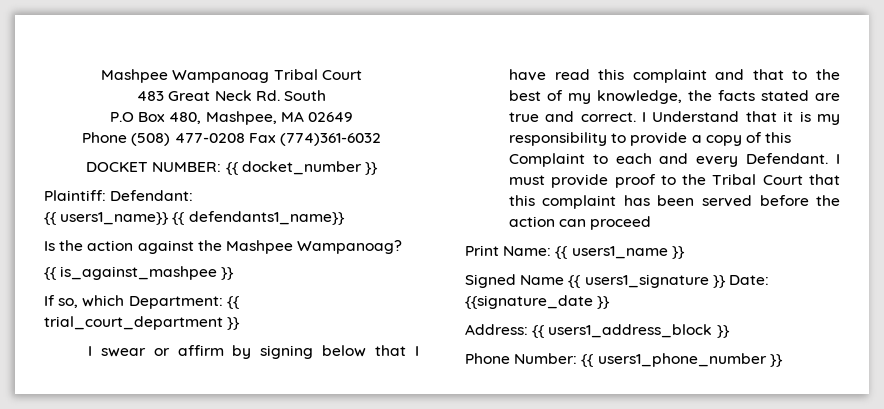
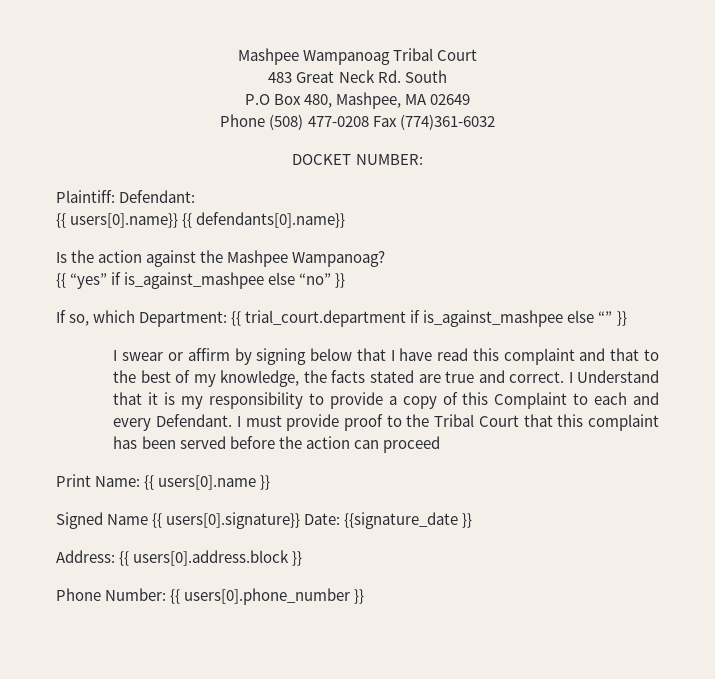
- DOCKET NUMBER: {{ docket_number }}
+ DOCKET NUMBER:
- {{ users1_name}} {{ defendants1_name}}
+ {{ users[0].name}} {{ defendants[0].name}}
- {{ is_against_mashpee }}
+ {{ “yes” if is_against_mashpee else “no” }}
- If so, which Department: {{ trial_court_department }}
+ If so, which Department: {{ trial_court.department if is_against_mashpee else “” }}
- Print Name: {{ users1_name }}
+ Print Name: {{ users[0].name }}
- Signed Name {{ users1_signature }} Date: {{signature_date }}
+ Signed Name {{ users[0].signature}} Date: {{signature_date }}
- Address: {{ users1_address_block }}
+ Address: {{ users[0].address.block }}
- Phone Number: {{ users1_phone_number }}
+ Phone Number: {{ users[0].phone_number }}

